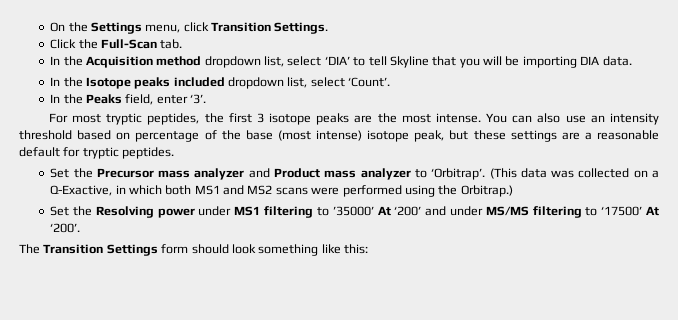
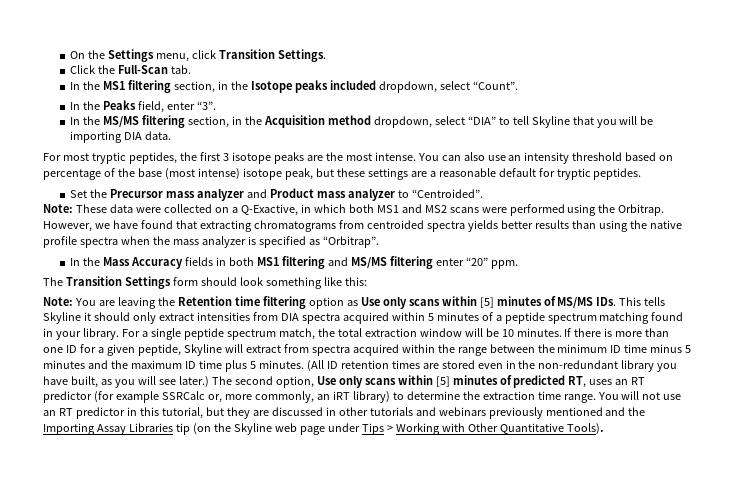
- In the Acquisition method dropdown list, select ‘DIA’ to tell Skyline that you will be importing DIA data.
+ In the MS1 filtering section, in the Isotope peaks included dropdown, select “Count”.
+ In the Peaks field, enter “3”.
+ In the MS/MS filtering section, in the Acquisition method dropdown, select “DIA” to tell Skyline that you will be importing DIA data.
- In the Isotope peaks included dropdown list, select ‘Count’.
- In the Peaks field, enter ‘3’.
- Set the Precursor mass analyzer and Product mass analyzer to ‘Orbitrap’. (This data was collected on a Q-Exactive, in which both MS1 and MS2 scans were performed using the Orbitrap.)
- Set the Resolving power under MS1 filtering to ’35000’ At ‘200’ and under MS/MS filtering to ‘17500’ At ‘200’.
+ Set the Precursor mass analyzer and Product mass analyzer to “Centroided”.
+ Note: These data were collected on a Q-Exactive, in which both MS1 and MS2 scans were performed using the Orbitrap. However, we have found that extracting chromatograms from centroided spectra yields better results than using the native profile spectra when the mass analyzer is specified as “Orbitrap”.
+ In the Mass Accuracy fields in both MS1 filtering and MS/MS filtering enter “20” ppm.
+ Note: You are leaving the Retention time filtering option as Use only scans within [5] minutes of MS/MS IDs. This tells Skyline it should only extract intensities from DIA spectra acquired within 5 minutes of a peptide spectrum matching found in your library. For a single peptide spectrum match, the total extraction window will be 10 minutes. If there is more than one ID for a given peptide, Skyline will extract from spectra acquired within the range between the minimum ID time minus 5 minutes and the maximum ID time plus 5 minutes. (All ID retention times are stored even in the non-redundant library you have built, as you will see later.) The second option, Use only scans within [5] minutes of predicted RT, uses an RT predictor (for example SSRCalc or, more commonly, an iRT library) to determine the extraction time range. You will not use an RT predictor in this tutorial, but they are discussed in other tutorials and webinars previously mentioned and the Importing Assay Libraries tip (on the Skyline web page under Tips > Working with Other Quantitative Tools).

